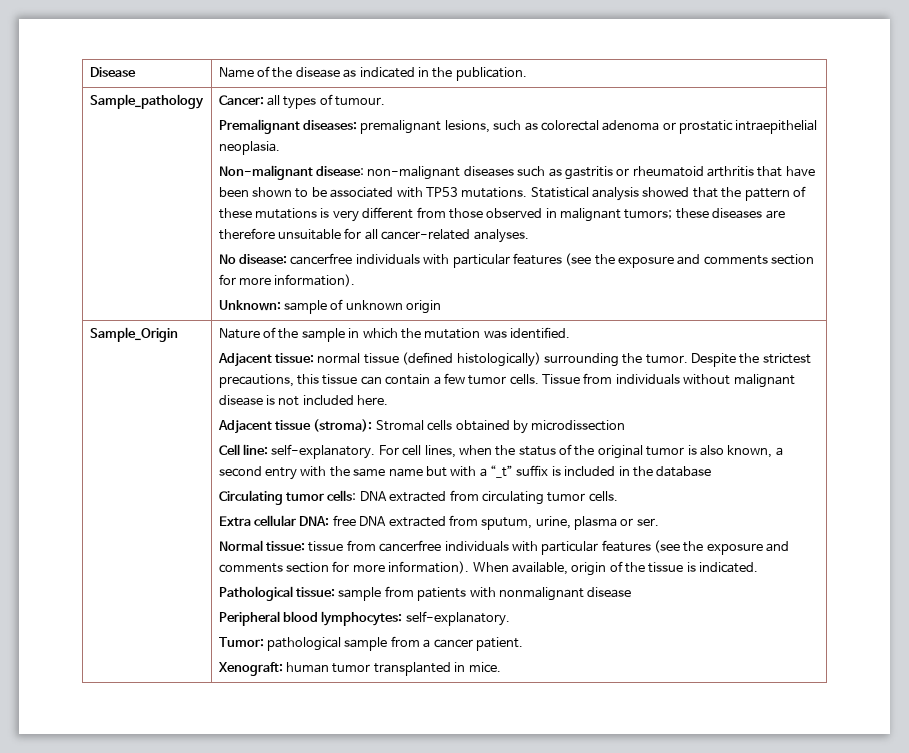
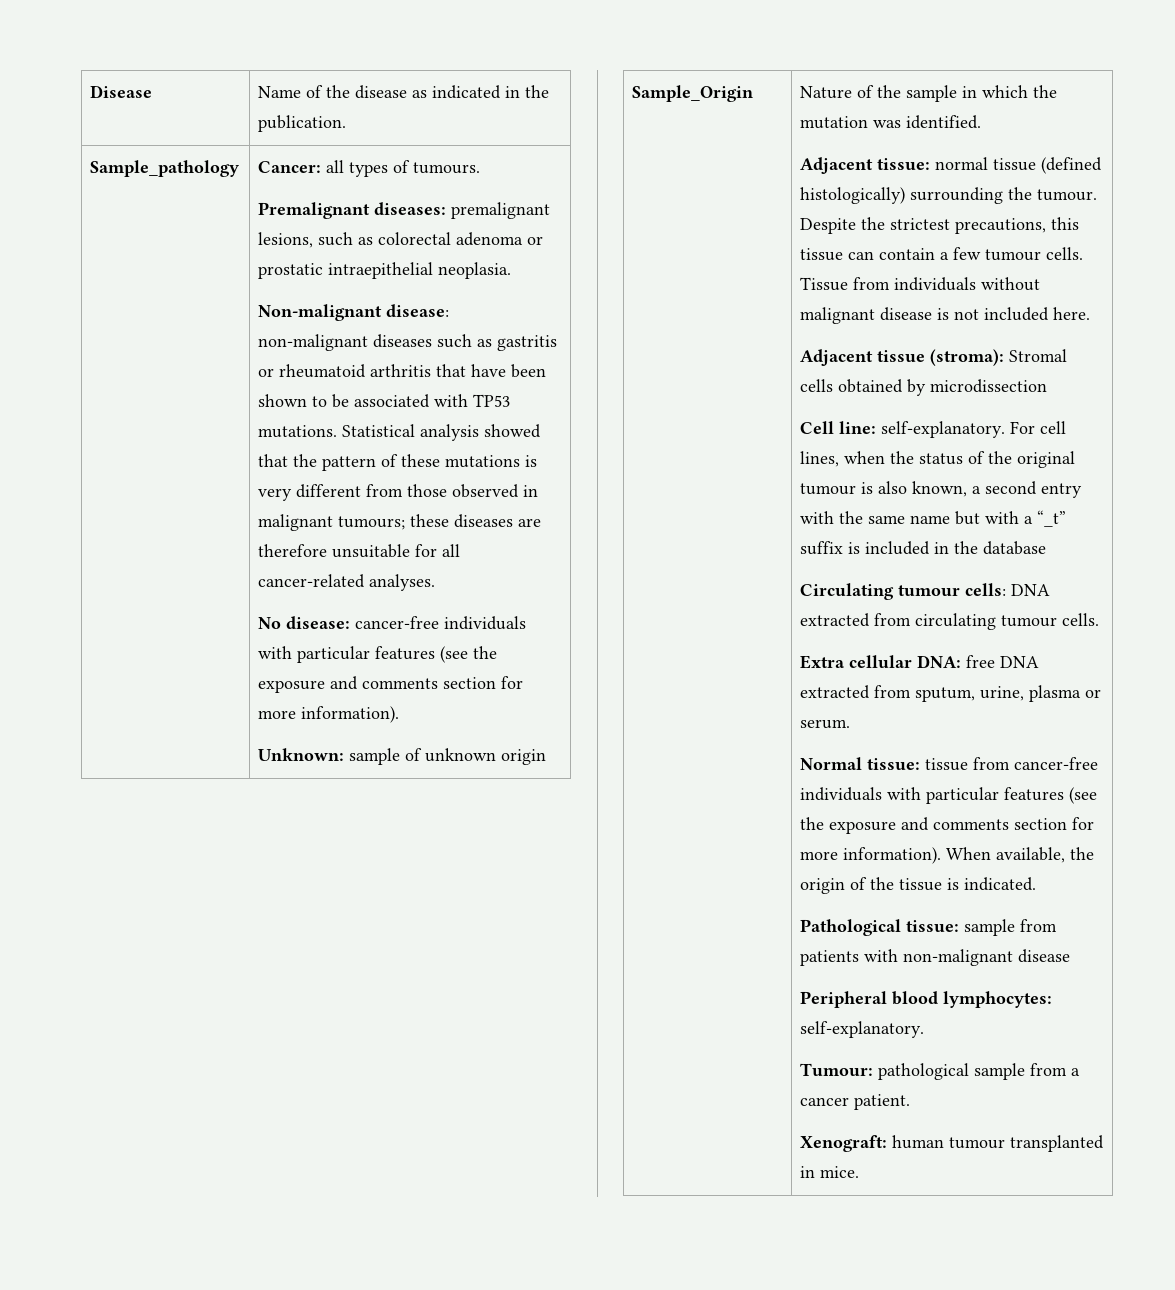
- Cancer: all types of tumour.
+ Cancer: all types of tumours.
- Statistical analysis showed that the pattern of these mutations is very different from those observed in malignant tumors; these diseases are therefore unsuitable for all cancer-related analyses.
+ Statistical analysis showed that the pattern of these mutations is very different from those observed in malignant tumours; these diseases are therefore unsuitable for all cancer-related analyses.
- No disease: cancerfree individuals with particular features (see the exposure and comments section for more information).
+ No disease: cancer-free individuals with particular features (see the exposure and comments section for more information).
- Adjacent tissue: normal tissue (defined histologically) surrounding the tumor.
+ Adjacent tissue: normal tissue (defined histologically) surrounding the tumour.
- Despite the strictest precautions, this tissue can contain a few tumor cells.
+ Despite the strictest precautions, this tissue can contain a few tumour cells.
- For cell lines, when the status of the original tumor is also known, a second entry with the same name but with a “_t” suffix is included in the database
+ For cell lines, when the status of the original tumour is also known, a second entry with the same name but with a “_t” suffix is included in the database
- Circulating tumor cells: DNA extracted from circulating tumor cells.
+ Circulating tumour cells: DNA extracted from circulating tumour cells.
- Extra cellular DNA: free DNA extracted from sputum, urine, plasma or ser.
+ Extra cellular DNA: free DNA extracted from sputum, urine, plasma or serum.
- Normal tissue: tissue from cancerfree individuals with particular features (see the exposure and comments section for more information).
+ Normal tissue: tissue from cancer-free individuals with particular features (see the exposure and comments section for more information).
- When available, origin of the tissue is indicated.
+ When available, the origin of the tissue is indicated.
- Pathological tissue: sample from patients with nonmalignant disease
+ Pathological tissue: sample from patients with non-malignant disease
- Tumor: pathological sample from a cancer patient.
+ Tumour: pathological sample from a cancer patient.
- Xenograft: human tumor transplanted in mice.
+ Xenograft: human tumour transplanted in mice.

